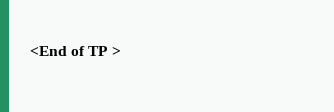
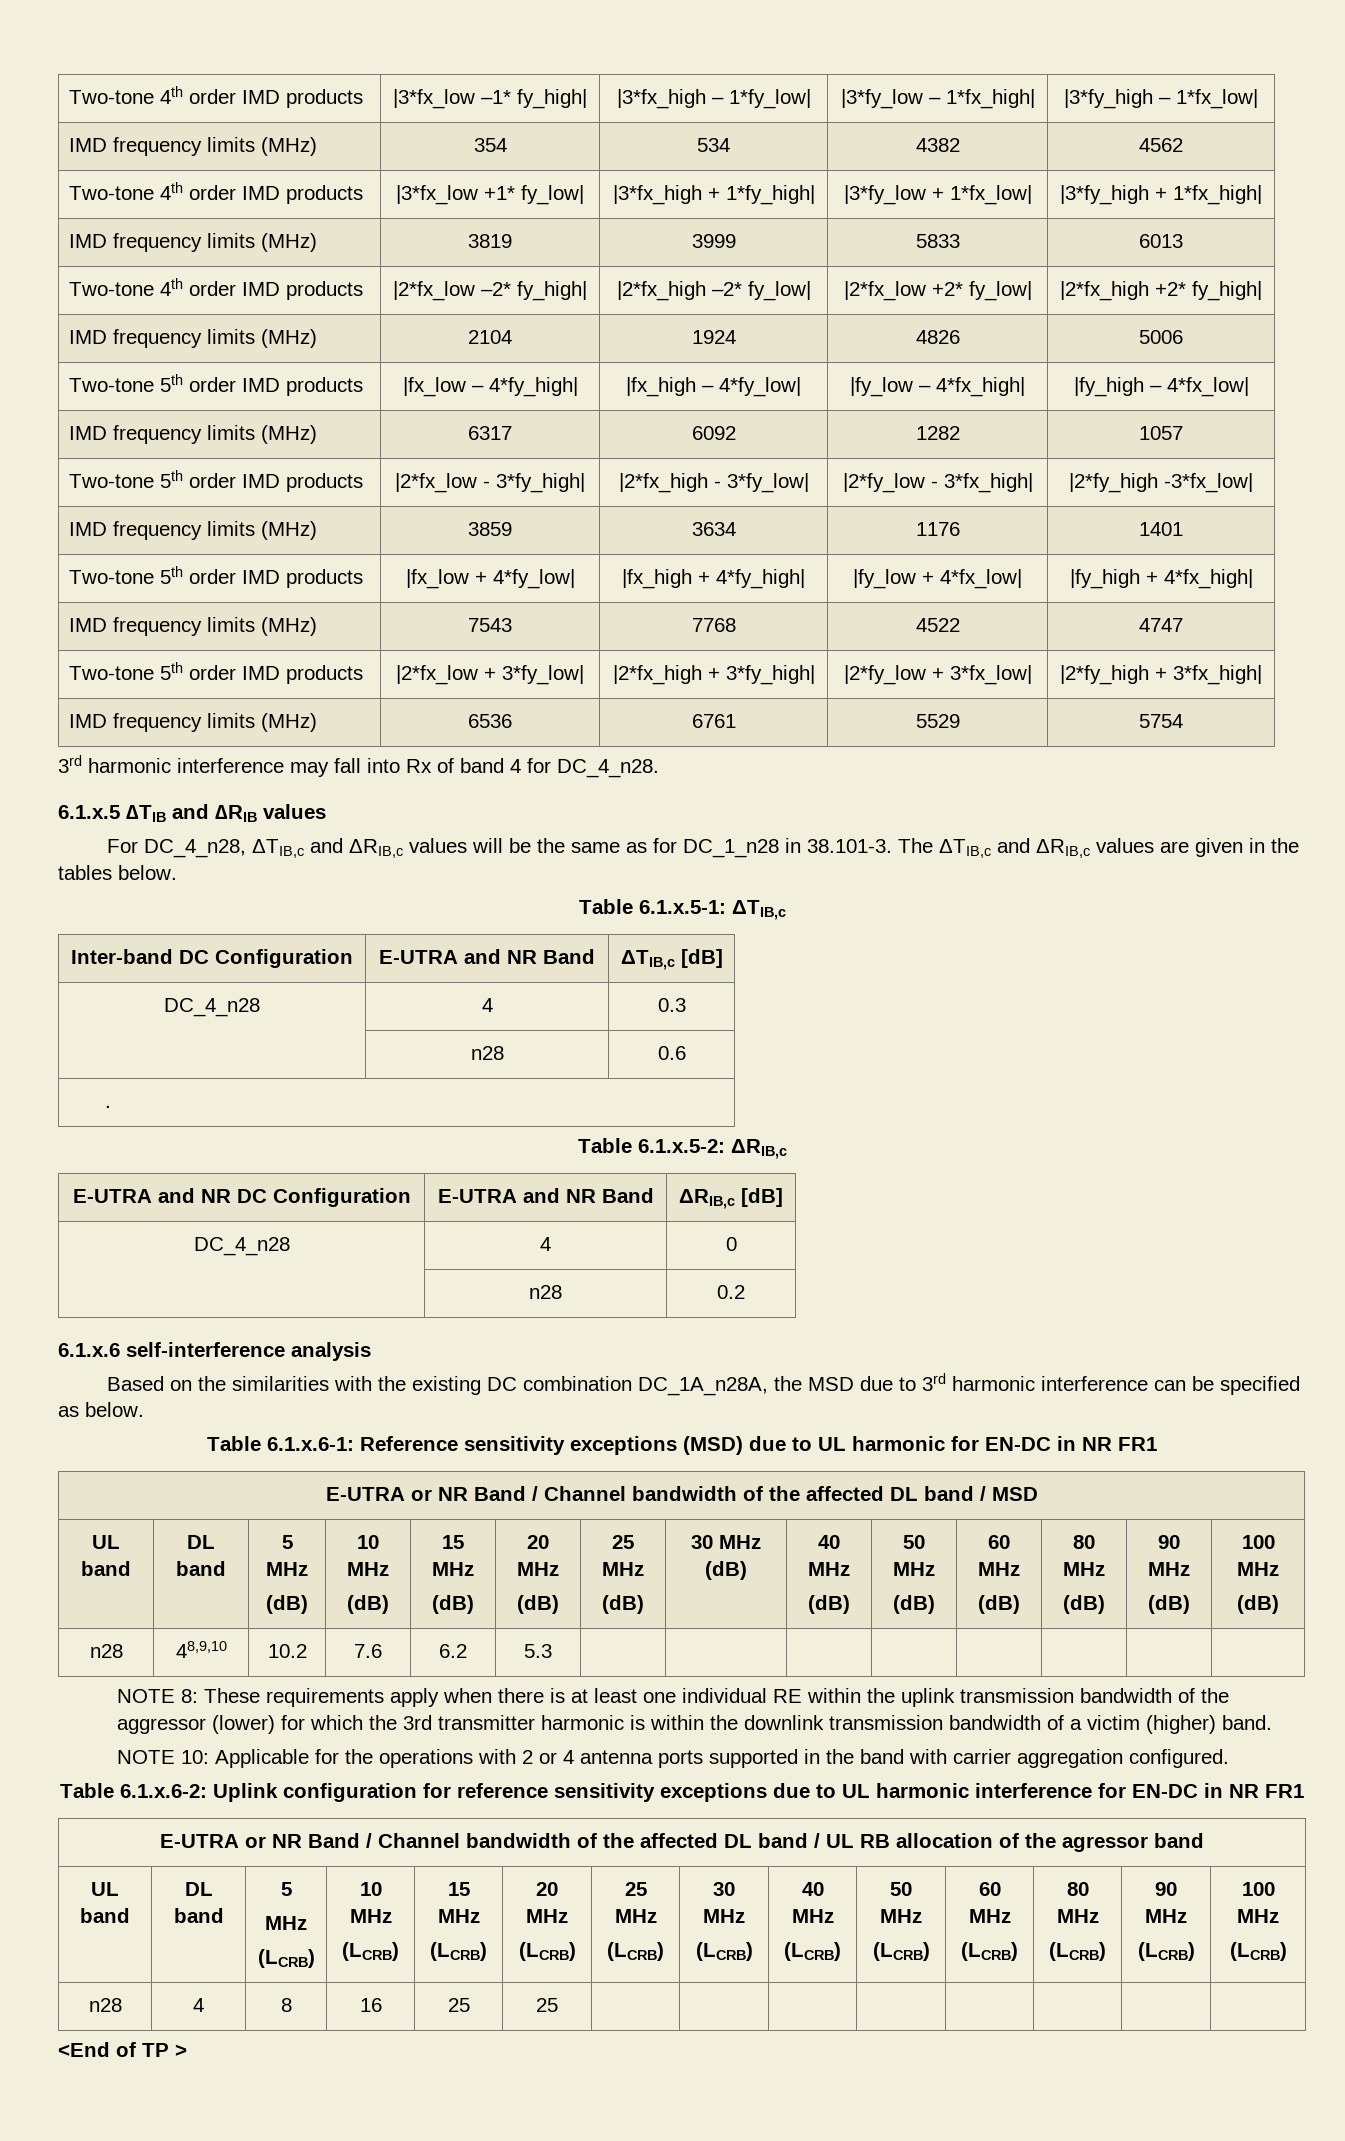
+ Two-tone 4th order IMD products | |3*fx_low –1* fy_high| | |3*fx_high – 1*fy_low| | |3*fy_low – 1*fx_high| | |3*fy_high – 1*fx_low|
+ IMD frequency limits (MHz) | 354 | 534 | 4382 | 4562
+ Two-tone 4th order IMD products | |3*fx_low +1* fy_low| | |3*fx_high + 1*fy_high| | |3*fy_low + 1*fx_low| | |3*fy_high + 1*fx_high|
+ IMD frequency limits (MHz) | 3819 | 3999 | 5833 | 6013
+ Two-tone 4th order IMD products | |2*fx_low –2* fy_high| | |2*fx_high –2* fy_low| | |2*fx_low +2* fy_low| | |2*fx_high +2* fy_high|
+ IMD frequency limits (MHz) | 2104 | 1924 | 4826 | 5006
+ Two-tone 5th order IMD products | |fx_low – 4*fy_high| | |fx_high – 4*fy_low| | |fy_low – 4*fx_high| | |fy_high – 4*fx_low|
+ IMD frequency limits (MHz) | 6317 | 6092 | 1282 | 1057
+ Two-tone 5th order IMD products | |2*fx_low - 3*fy_high| | |2*fx_high - 3*fy_low| | |2*fy_low - 3*fx_high| | |2*fy_high -3*fx_low|
+ IMD frequency limits (MHz) | 3859 | 3634 | 1176 | 1401
+ Two-tone 5th order IMD products | |fx_low + 4*fy_low| | |fx_high + 4*fy_high| | |fy_low + 4*fx_low| | |fy_high + 4*fx_high|
+ IMD frequency limits (MHz) | 7543 | 7768 | 4522 | 4747
+ Two-tone 5th order IMD products | |2*fx_low + 3*fy_low| | |2*fx_high + 3*fy_high| | |2*fy_low + 3*fx_low| | |2*fy_high + 3*fx_high|
+ IMD frequency limits (MHz) | 6536 | 6761 | 5529 | 5754
+ 3rd harmonic interference may fall into Rx of band 4 for DC_4_n28.
+ 6.1.x.5 ∆TIB and ∆RIB values
+ For DC_4_n28, ΔTIB,c and ΔRIB,c values will be the same as for DC_1_n28 in 38.101-3. The ΔTIB,c and ΔRIB,c values are given in the tables below.
+ Table 6.1.x.5-1: ΔTIB,c
+ Inter-band DC Configuration | E-UTRA and NR Band | ΔTIB,c [dB]
+ DC_4_n28 | 4 | 0.3
+ | n28 | 0.6
+ .
+ Table 6.1.x.5-2: ΔRIB,c
+ E-UTRA and NR DC Configuration | E-UTRA and NR Band | ΔRIB,c [dB]
+ DC_4_n28 | 4 | 0
+ | n28 | 0.2
+ 6.1.x.6 self-interference analysis
+ Based on the similarities with the existing DC combination DC_1A_n28A, the MSD due to 3rd harmonic interference can be specified as below.
+ Table 6.1.x.6-1: Reference sensitivity exceptions (MSD) due to UL harmonic for EN-DC in NR FR1
+ E-UTRA or NR Band / Channel bandwidth of the affected DL band / MSD
+ UL band | DL band | 5 MHz
+ (dB) | 10 MHz
+ (dB) | 15 MHz
+ (dB) | 20 MHz
+ (dB) | 25 MHz
+ (dB) | 30 MHz (dB) | 40 MHz
+ (dB) | 50 MHz
+ (dB) | 60 MHz
+ (dB) | 80 MHz
+ (dB) | 90 MHz
+ (dB) | 100 MHz
+ (dB)
+ n28 | 48,9,10 | 10.2 | 7.6 | 6.2 | 5.3 | | | | | | | |
+ NOTE 8: These requirements apply when there is at least one individual RE within the uplink transmission bandwidth of the aggressor (lower) for which the 3rd transmitter harmonic is within the downlink transmission bandwidth of a victim (higher) band.
+ NOTE 10: Applicable for the operations with 2 or 4 antenna ports supported in the band with carrier aggregation configured.
+ Table 6.1.x.6-2: Uplink configuration for reference sensitivity exceptions due to UL harmonic interference for EN-DC in NR FR1
+ E-UTRA or NR Band / Channel bandwidth of the affected DL band / UL RB allocation of the agressor band
+ UL band | DL band | 5
+ MHz
+ (LCRB) | 10 MHz
+ (LCRB) | 15 MHz
+ (LCRB) | 20 MHz
+ (LCRB) | 25 MHz
+ (LCRB) | 30 MHz
+ (LCRB) | 40 MHz
+ (LCRB) | 50 MHz
+ (LCRB) | 60 MHz
+ (LCRB) | 80 MHz
+ (LCRB) | 90 MHz
+ (LCRB) | 100 MHz
+ (LCRB)
+ n28 | 4 | 8 | 16 | 25 | 25 | | | | | | | |

